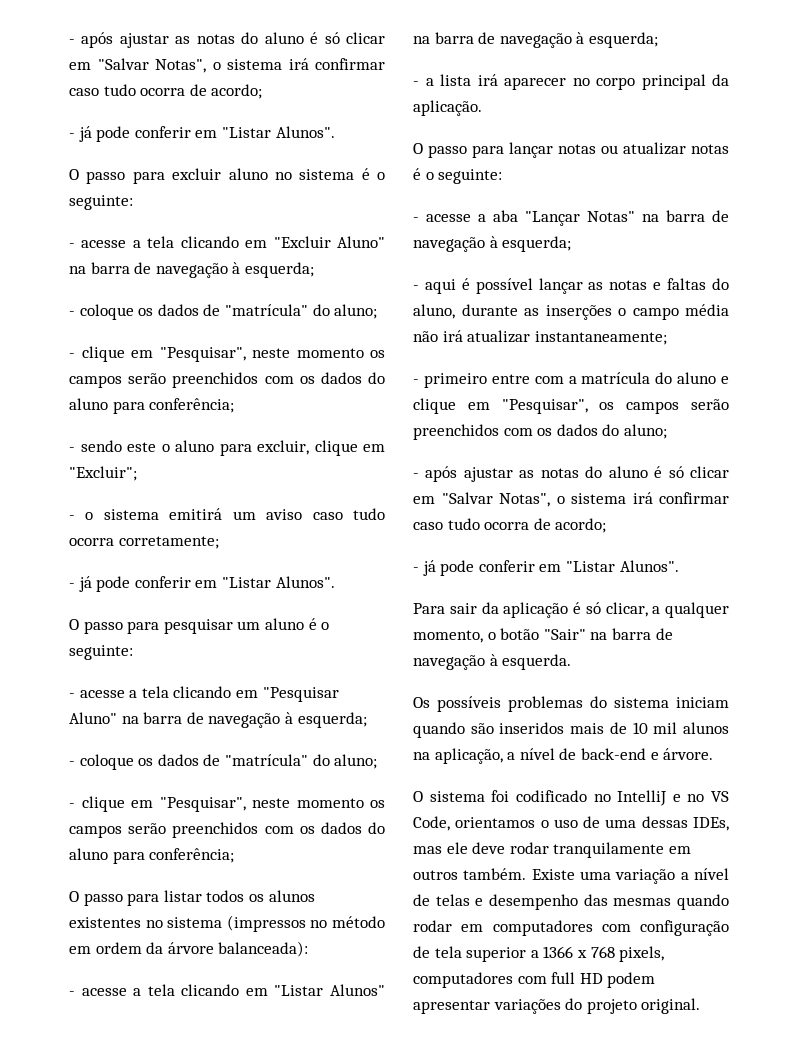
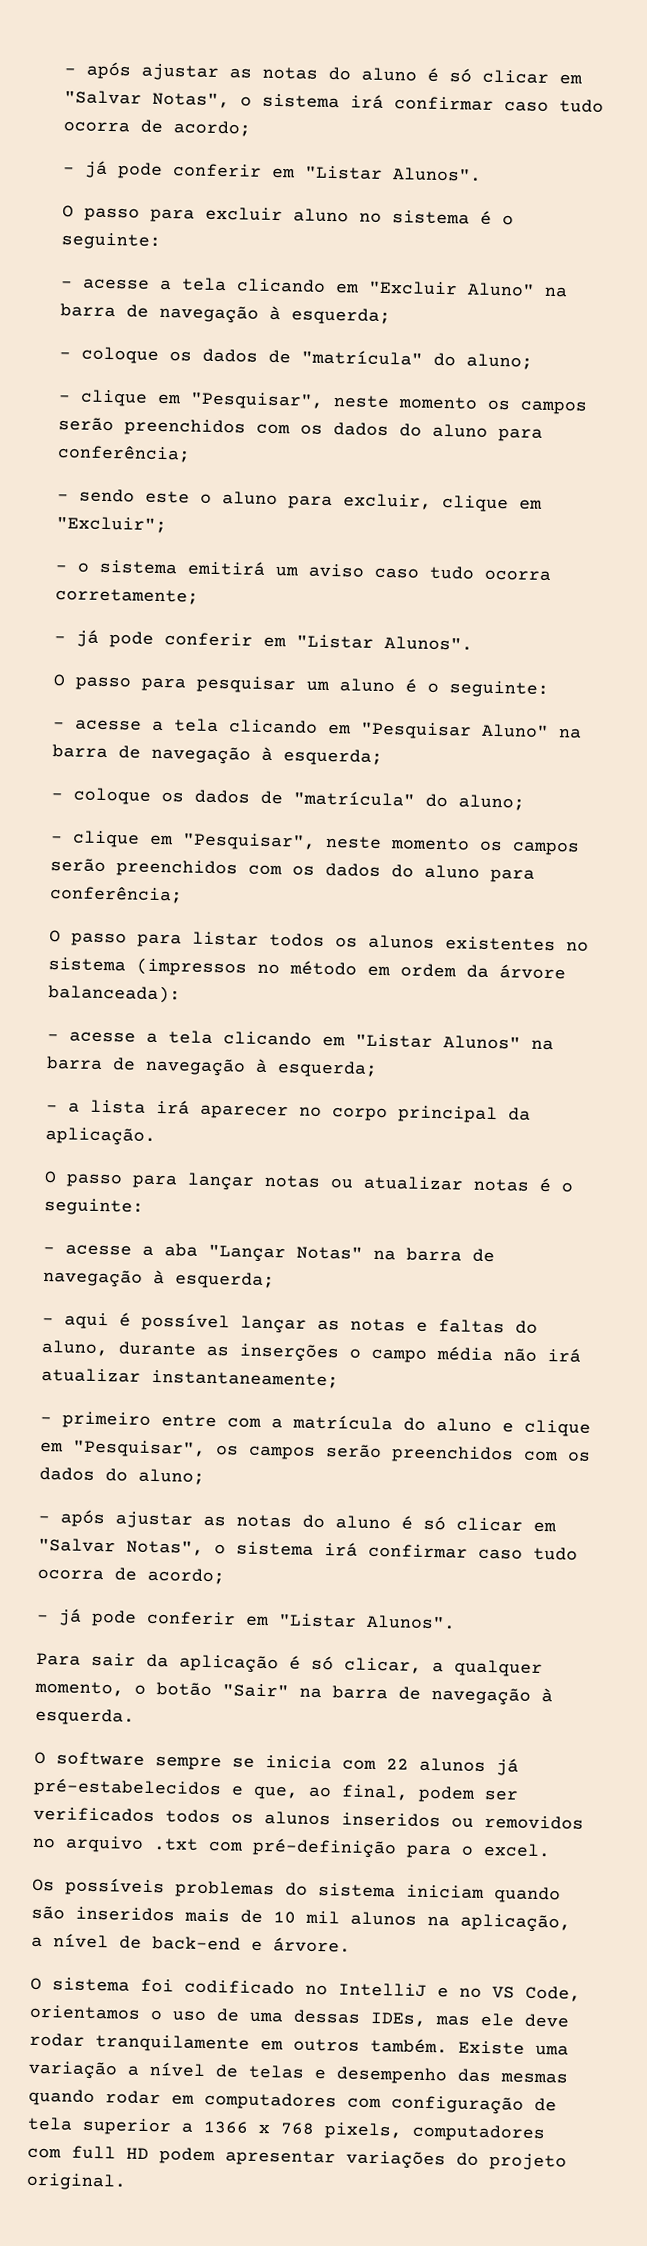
+ O software sempre se inicia com 22 alunos já pré-estabelecidos e que, ao final, podem ser verificados todos os alunos inseridos ou removidos no arquivo .txt com pré-definição para o excel.

